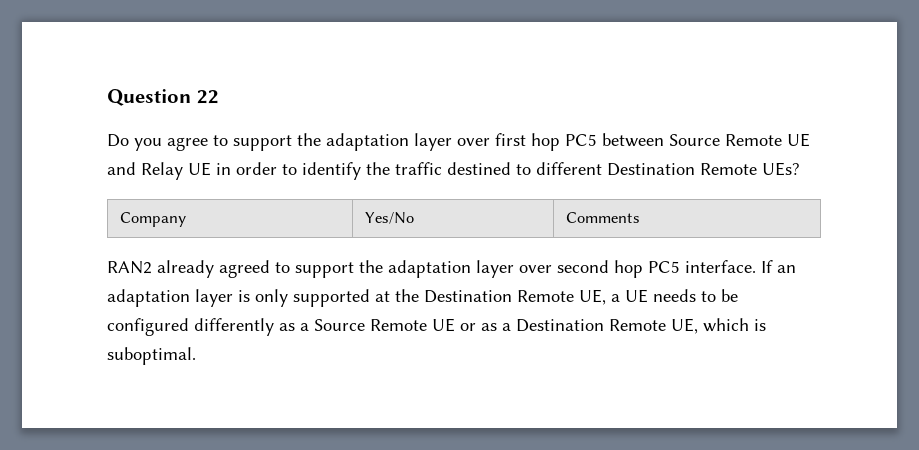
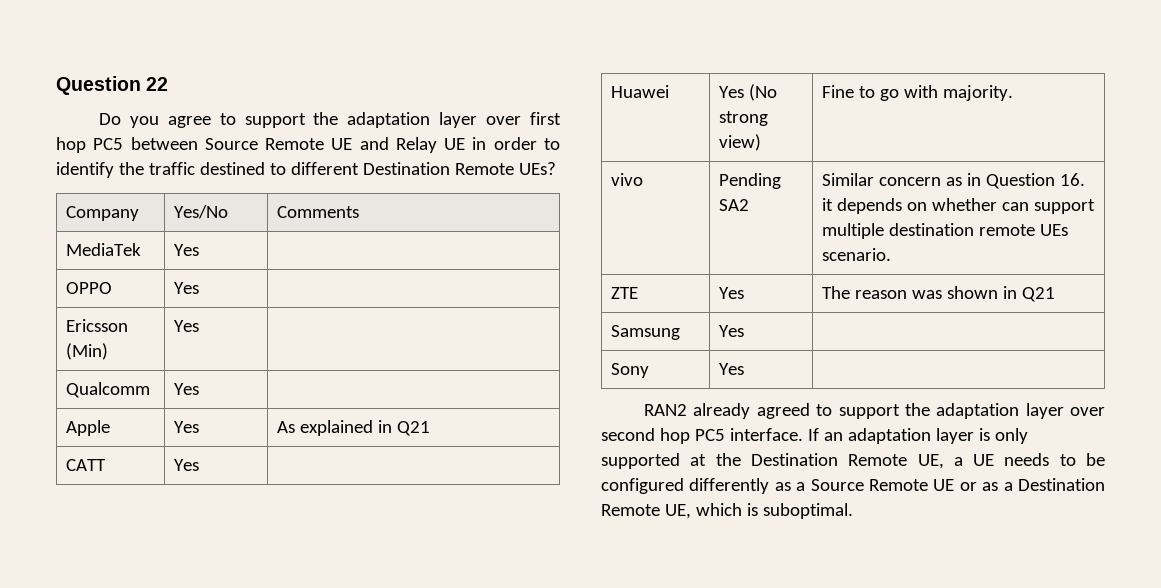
+ MediaTek | Yes |
+ OPPO | Yes |
+ Ericsson (Min) | Yes |
+ Qualcomm | Yes |
+ Apple | Yes | As explained in Q21
+ CATT | Yes |
+ Huawei | Yes (No strong view) | Fine to go with majority.
+ vivo | Pending SA2 | Similar concern as in Question 16. it depends on whether can support multiple destination remote UEs scenario.
+ ZTE | Yes | The reason was shown in Q21
+ Samsung | Yes |
+ Sony | Yes |

